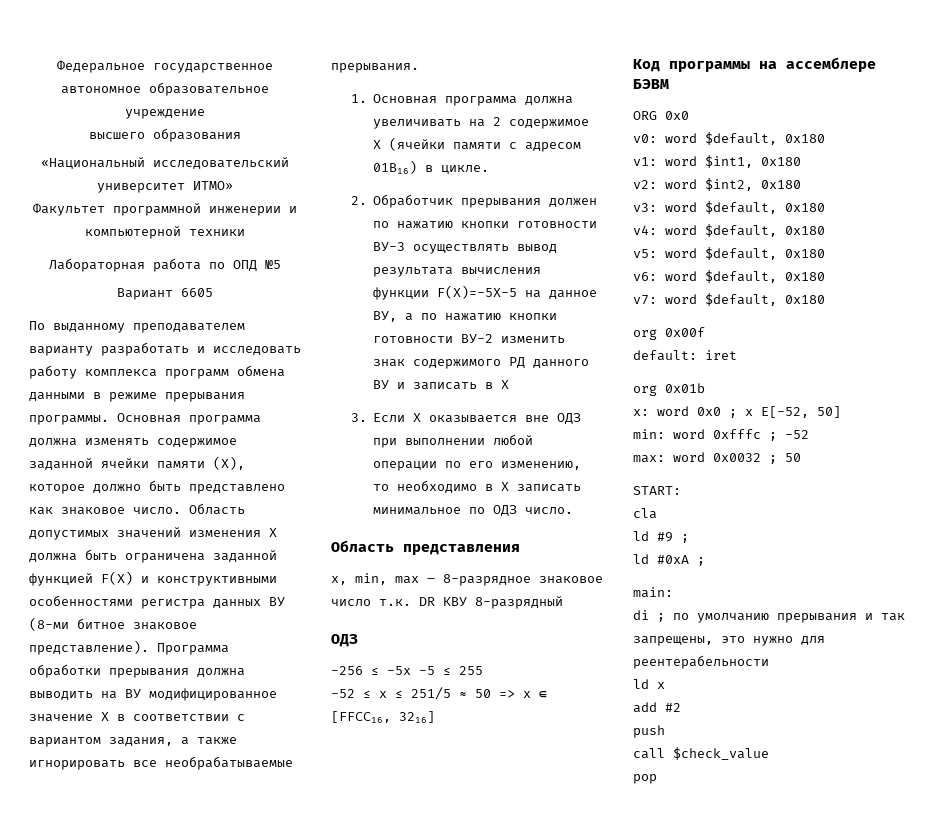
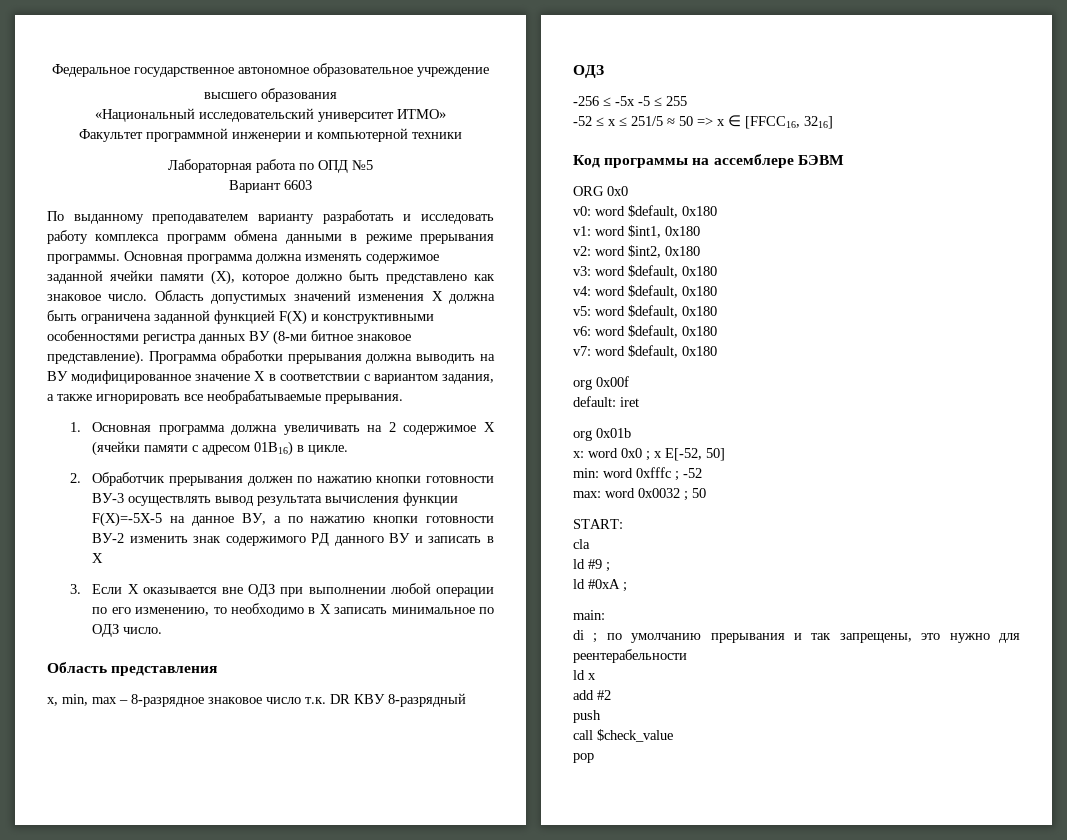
- Вариант 6605
+ Вариант 6603

